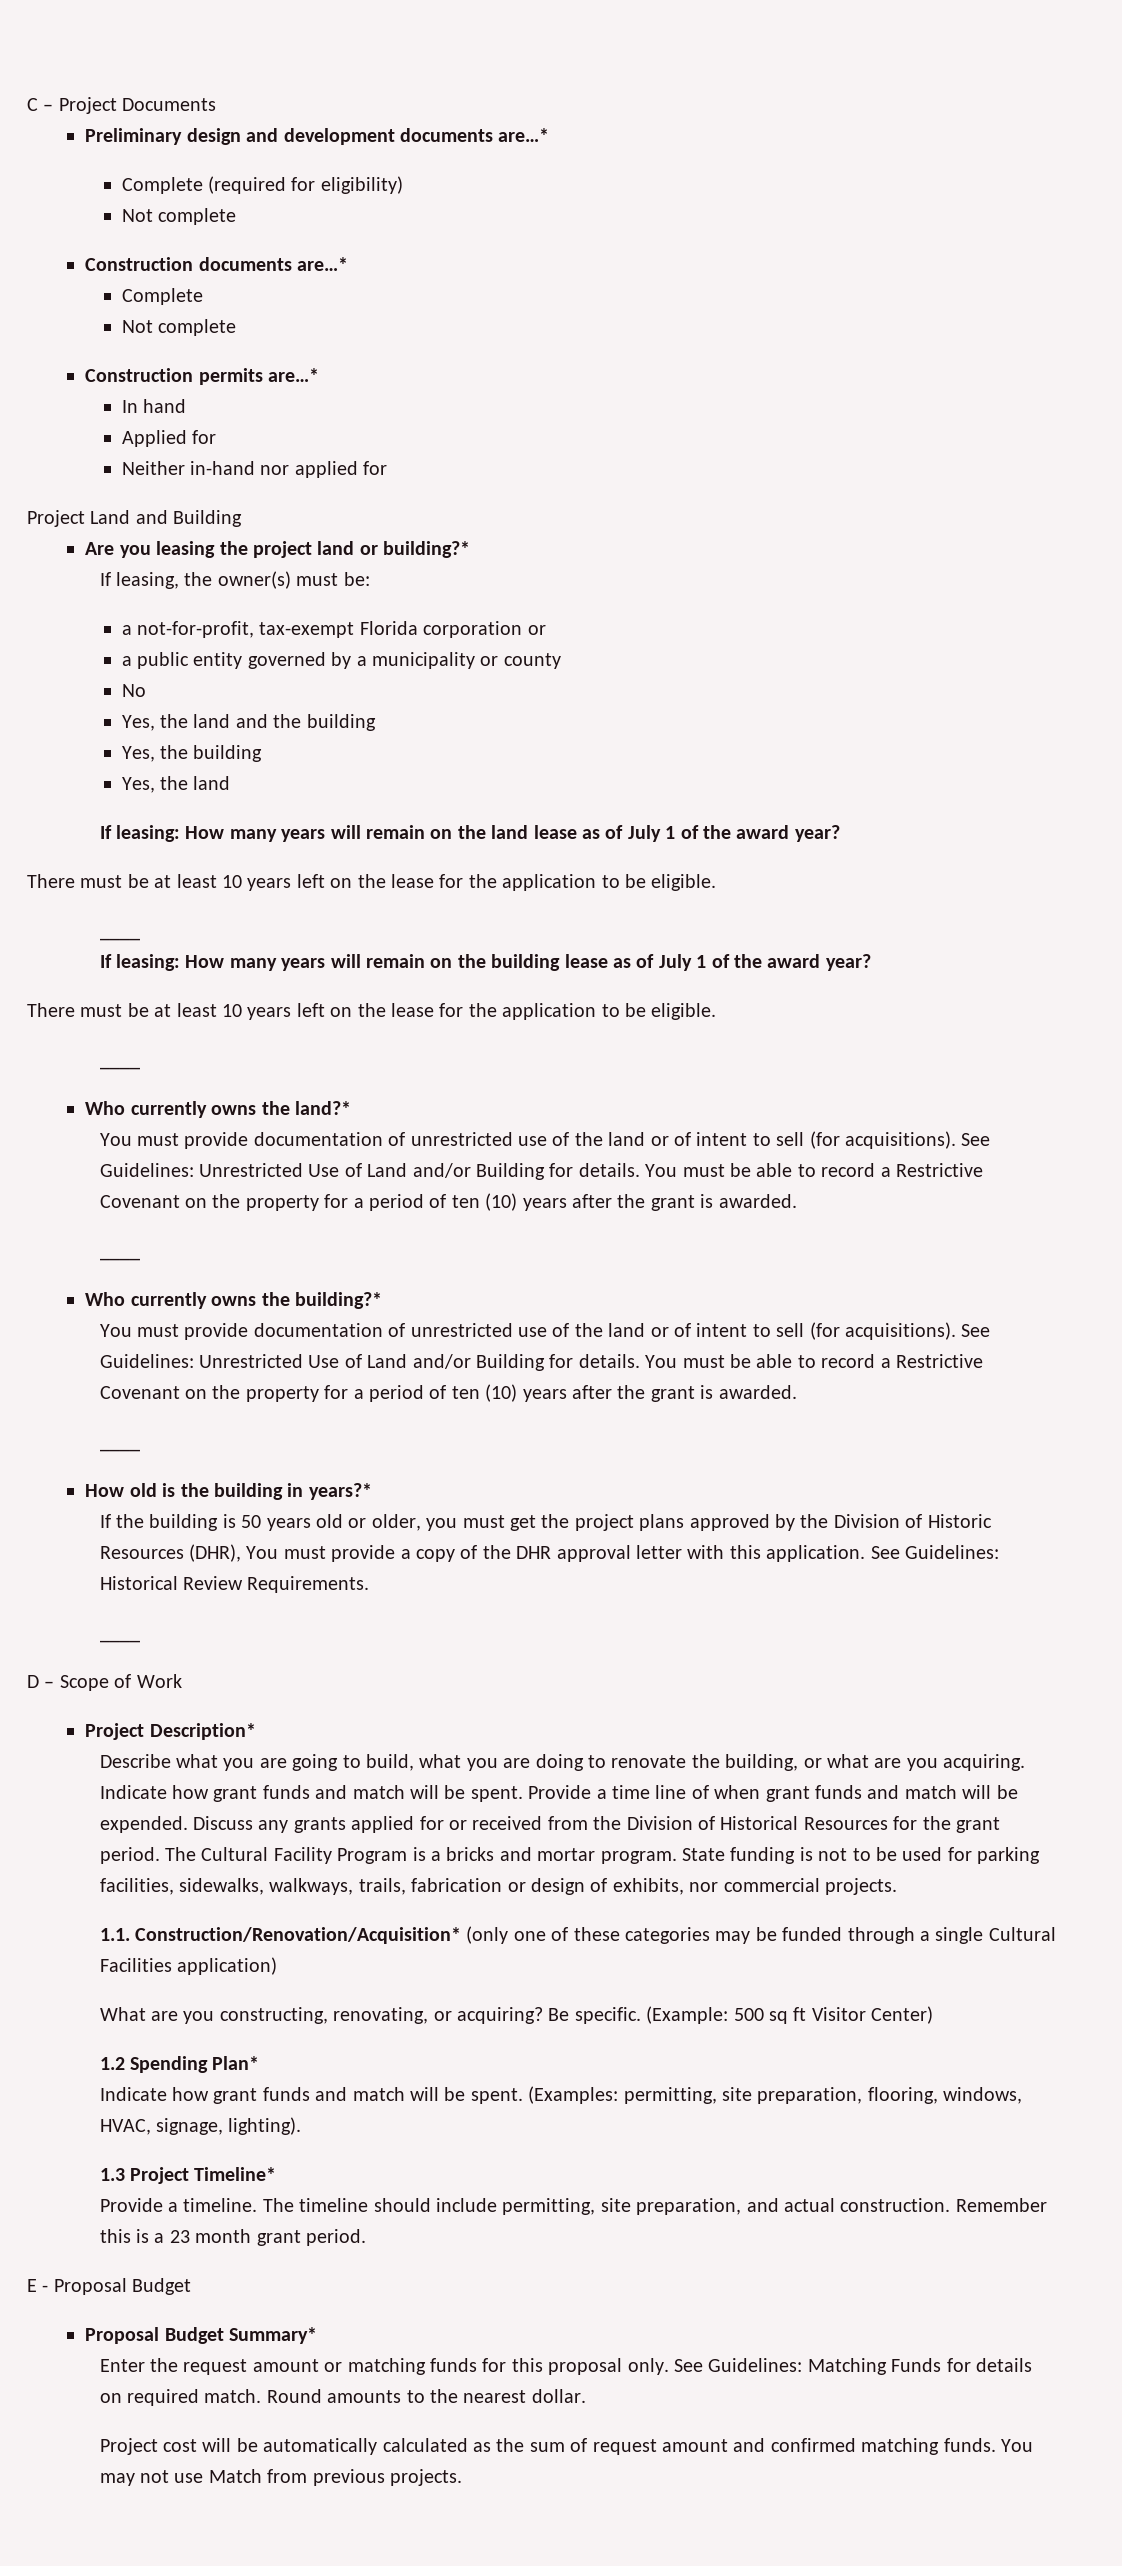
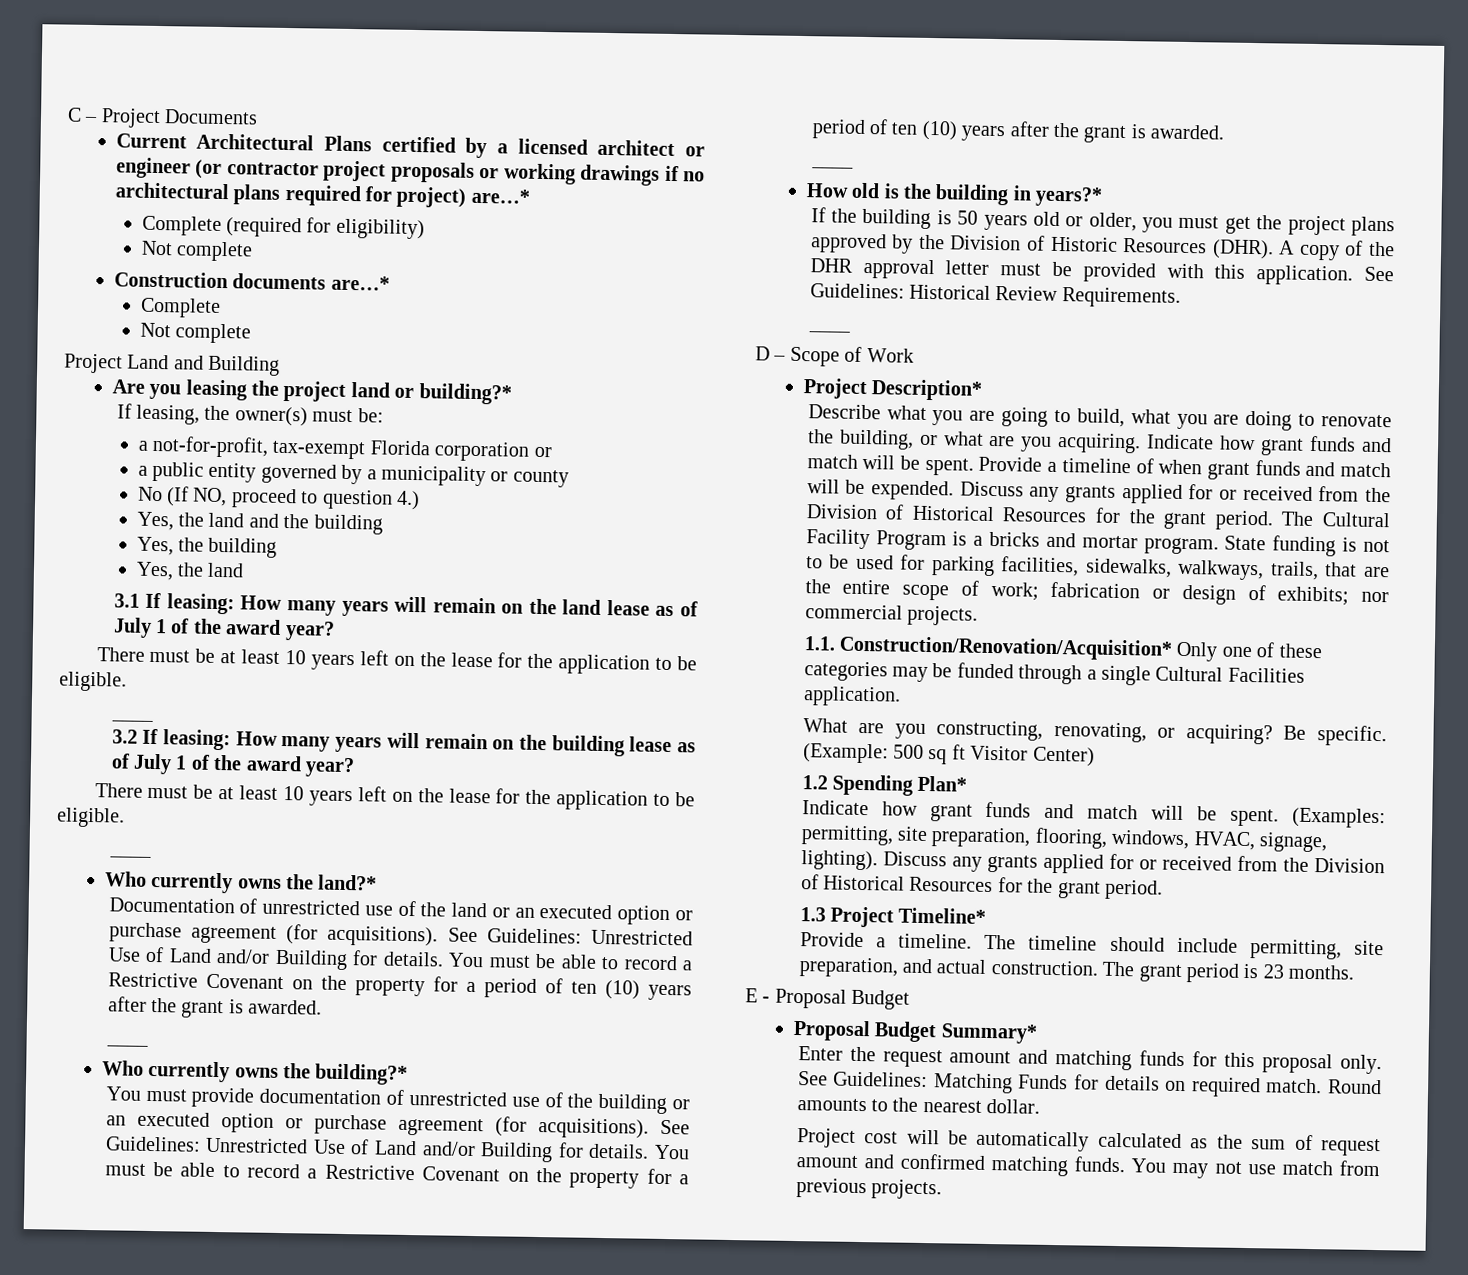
- Preliminary design and development documents are…*
+ Current Architectural Plans certified by a licensed architect or engineer (or contractor project proposals or working drawings if no architectural plans required for project) are…*
- Construction permits are…*
- In hand
- Applied for
- Neither in-hand nor applied for
- No
+ No (If NO, proceed to question 4.)
- If leasing: How many years will remain on the land lease as of July 1 of the award year?
+ 3.1 If leasing: How many years will remain on the land lease as of July 1 of the award year?
- If leasing: How many years will remain on the building lease as of July 1 of the award year?
+ 3.2 If leasing: How many years will remain on the building lease as of July 1 of the award year?
  Who currently owns the land?*
- You must provide documentation of unrestricted use of the land or of intent to sell (for acquisitions).
+ Documentation of unrestricted use of the land or an executed option or purchase agreement (for acquisitions).
  Who currently owns the building?*
- You must provide documentation of unrestricted use of the land or of intent to sell (for acquisitions).
+ You must provide documentation of unrestricted use of the building or an executed option or purchase agreement (for acquisitions).
- If the building is 50 years old or older, you must get the project plans approved by the Division of Historic Resources (DHR), You must provide a copy of the DHR approval letter with this application.
+ If the building is 50 years old or older, you must get the project plans approved by the Division of Historic Resources (DHR). A copy of the DHR approval letter must be provided with this application.
- Provide a time line of when grant funds and match will be expended.
+ Provide a timeline of when grant funds and match will be expended.
- State funding is not to be used for parking facilities, sidewalks, walkways, trails, fabrication or design of exhibits, nor commercial projects.
+ State funding is not to be used for parking facilities, sidewalks, walkways, trails, that are the entire scope of work; fabrication or design of exhibits; nor commercial projects.
- 1.1. Construction/Renovation/Acquisition* (only one of these categories may be funded through a single Cultural Facilities application)
+ 1.1. Construction/Renovation/Acquisition* Only one of these categories may be funded through a single Cultural Facilities application.
- (Examples: permitting, site preparation, flooring, windows, HVAC, signage, lighting).
+ (Examples: permitting, site preparation, flooring, windows, HVAC, signage, lighting). Discuss any grants applied for or received from the Division of Historical Resources for the grant period.
- Remember this is a 23 month grant period.
+ The grant period is 23 months.
- Enter the request amount or matching funds for this proposal only.
+ Enter the request amount and matching funds for this proposal only.
- You may not use Match from previous projects.
+ You may not use match from previous projects.

